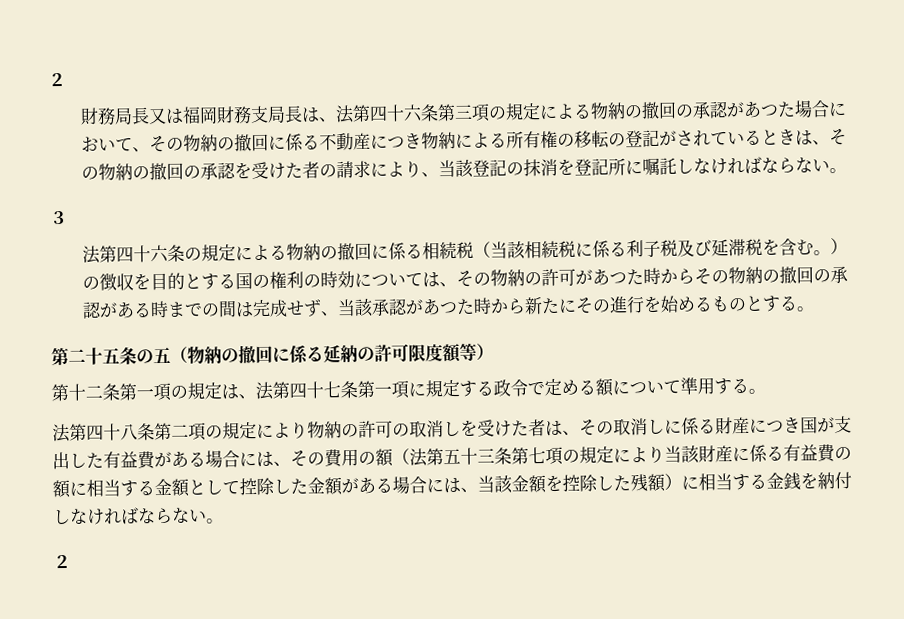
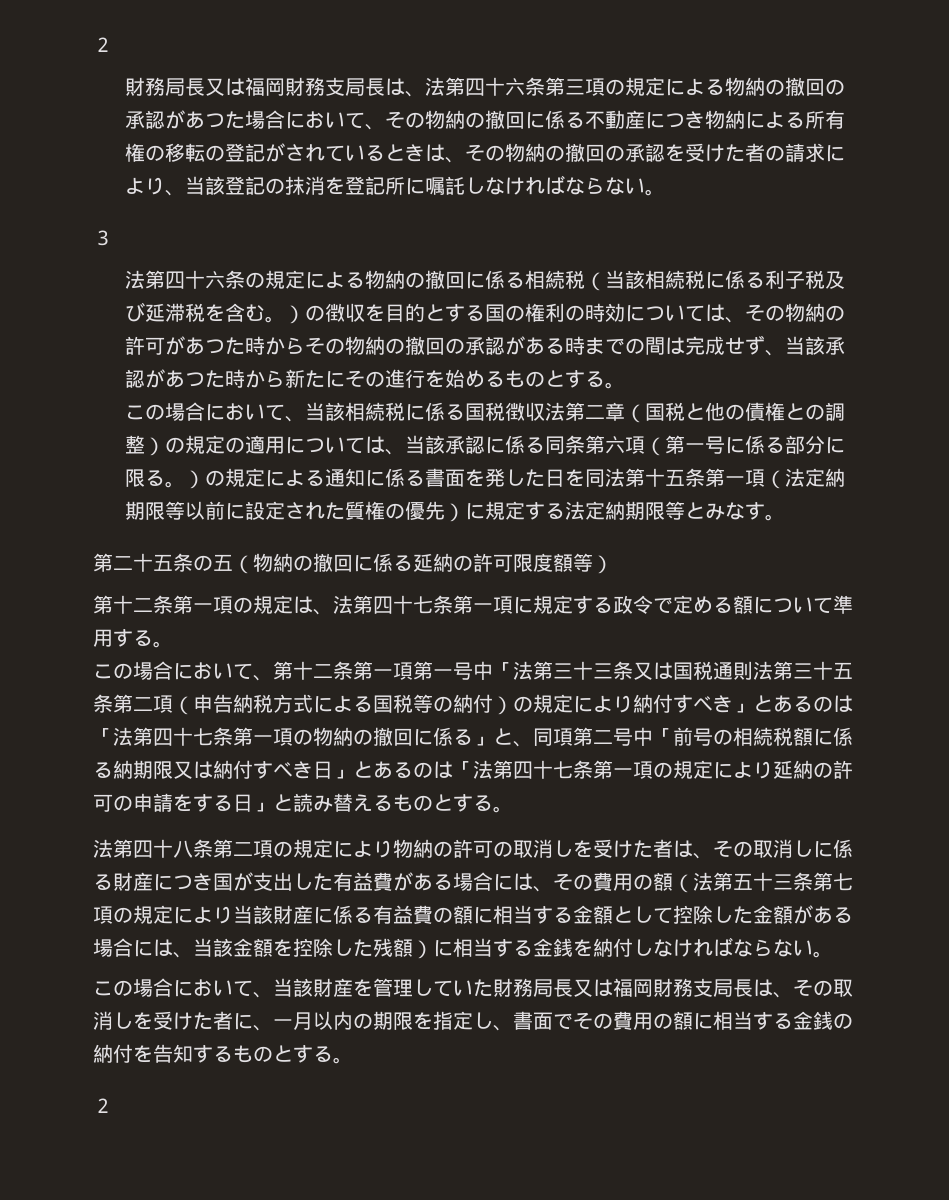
+ この場合において、当該相続税に係る国税徴収法第二章（国税と他の債権との調整）の規定の適用については、当該承認に係る同条第六項（第一号に係る部分に限る。）の規定による通知に係る書面を発した日を同法第十五条第一項（法定納期限等以前に設定された質権の優先）に規定する法定納期限等とみなす。
+ この場合において、第十二条第一項第一号中「法第三十三条又は国税通則法第三十五条第二項（申告納税方式による国税等の納付）の規定により納付すべき」とあるのは「法第四十七条第一項の物納の撤回に係る」と、同項第二号中「前号の相続税額に係る納期限又は納付すべき日」とあるのは「法第四十七条第一項の規定により延納の許可の申請をする日」と読み替えるものとする。
+ この場合において、当該財産を管理していた財務局長又は福岡財務支局長は、その取消しを受けた者に、一月以内の期限を指定し、書面でその費用の額に相当する金銭の納付を告知するものとする。

